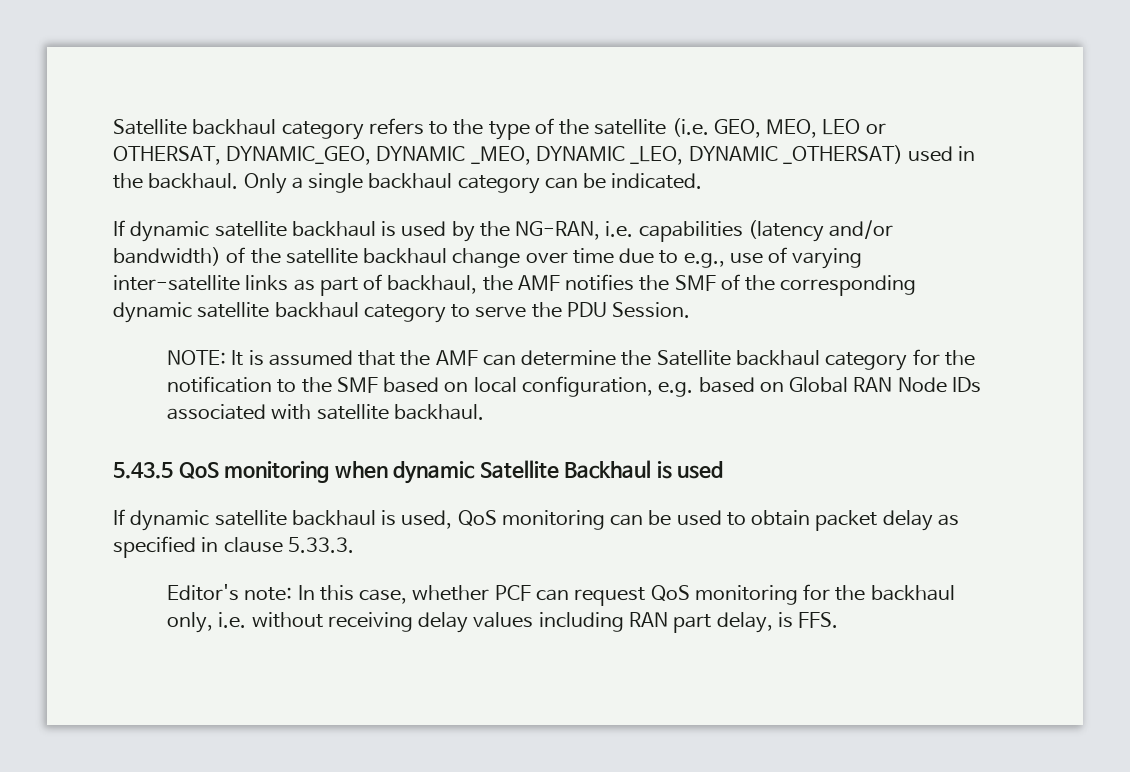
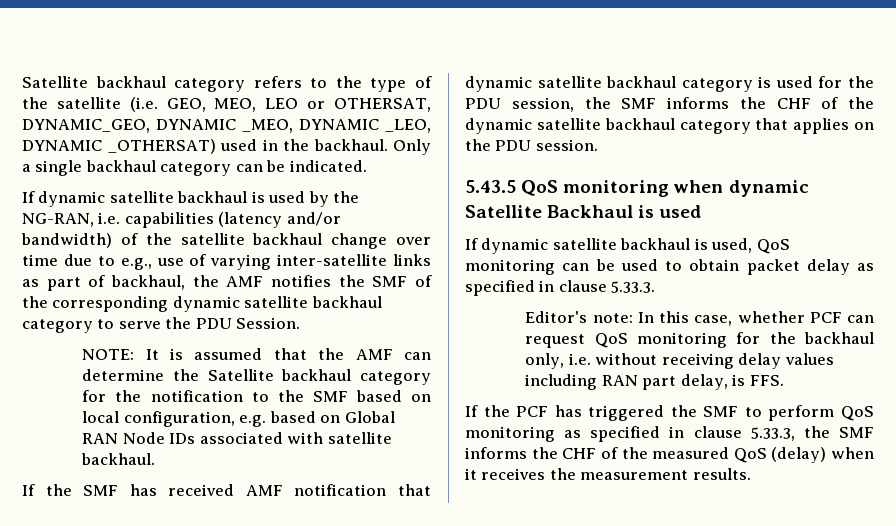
+ If the SMF has received AMF notification that dynamic satellite backhaul category is used for the PDU session, the SMF informs the CHF of the dynamic satellite backhaul category that applies on the PDU session.
+ If the PCF has triggered the SMF to perform QoS monitoring as specified in clause 5.33.3, the SMF informs the CHF of the measured QoS (delay) when it receives the measurement results.

